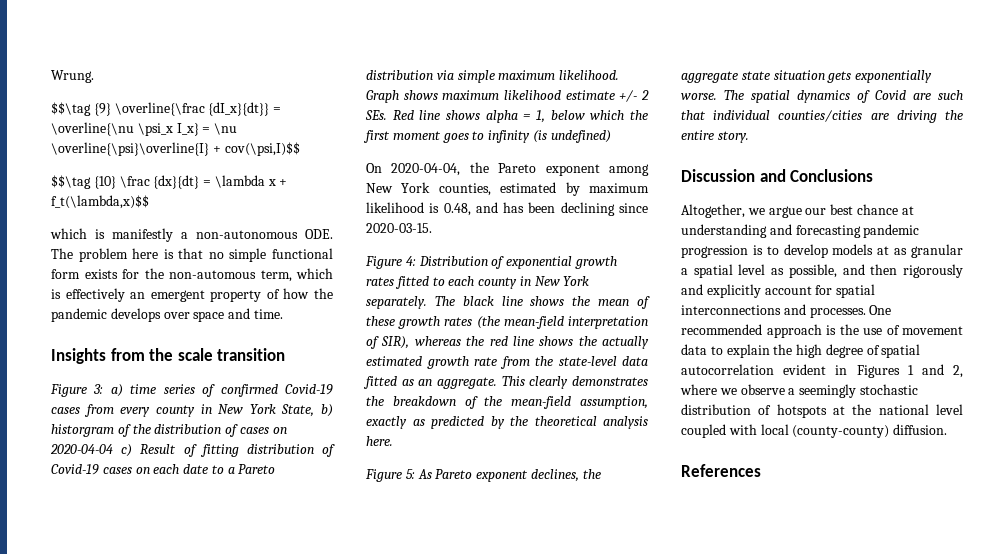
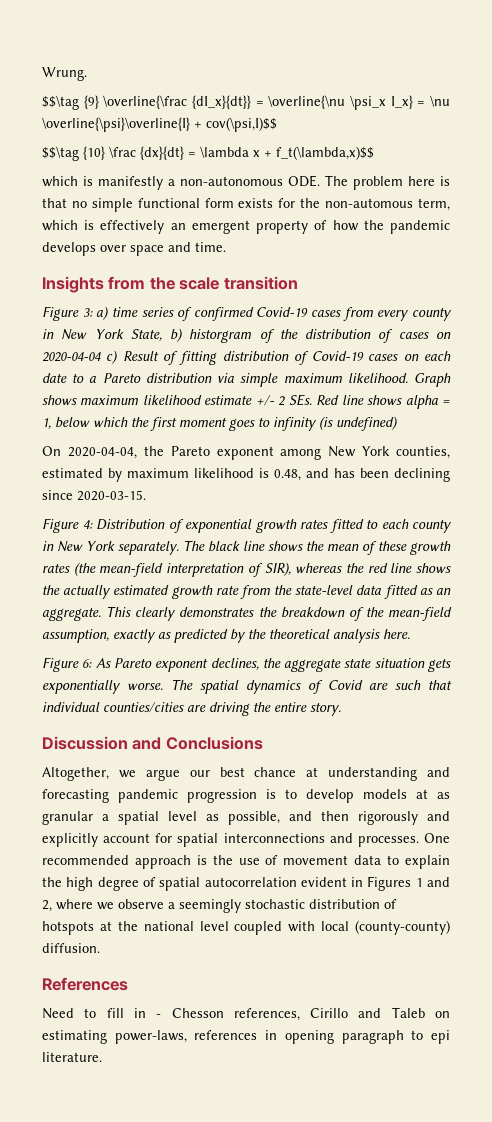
- Figure 5: As Pareto exponent declines, the aggregate state situation gets exponentially worse.
+ Figure 6: As Pareto exponent declines, the aggregate state situation gets exponentially worse.
+ Need to fill in - Chesson references, Cirillo and Taleb on estimating power-laws, references in opening paragraph to epi literature.

